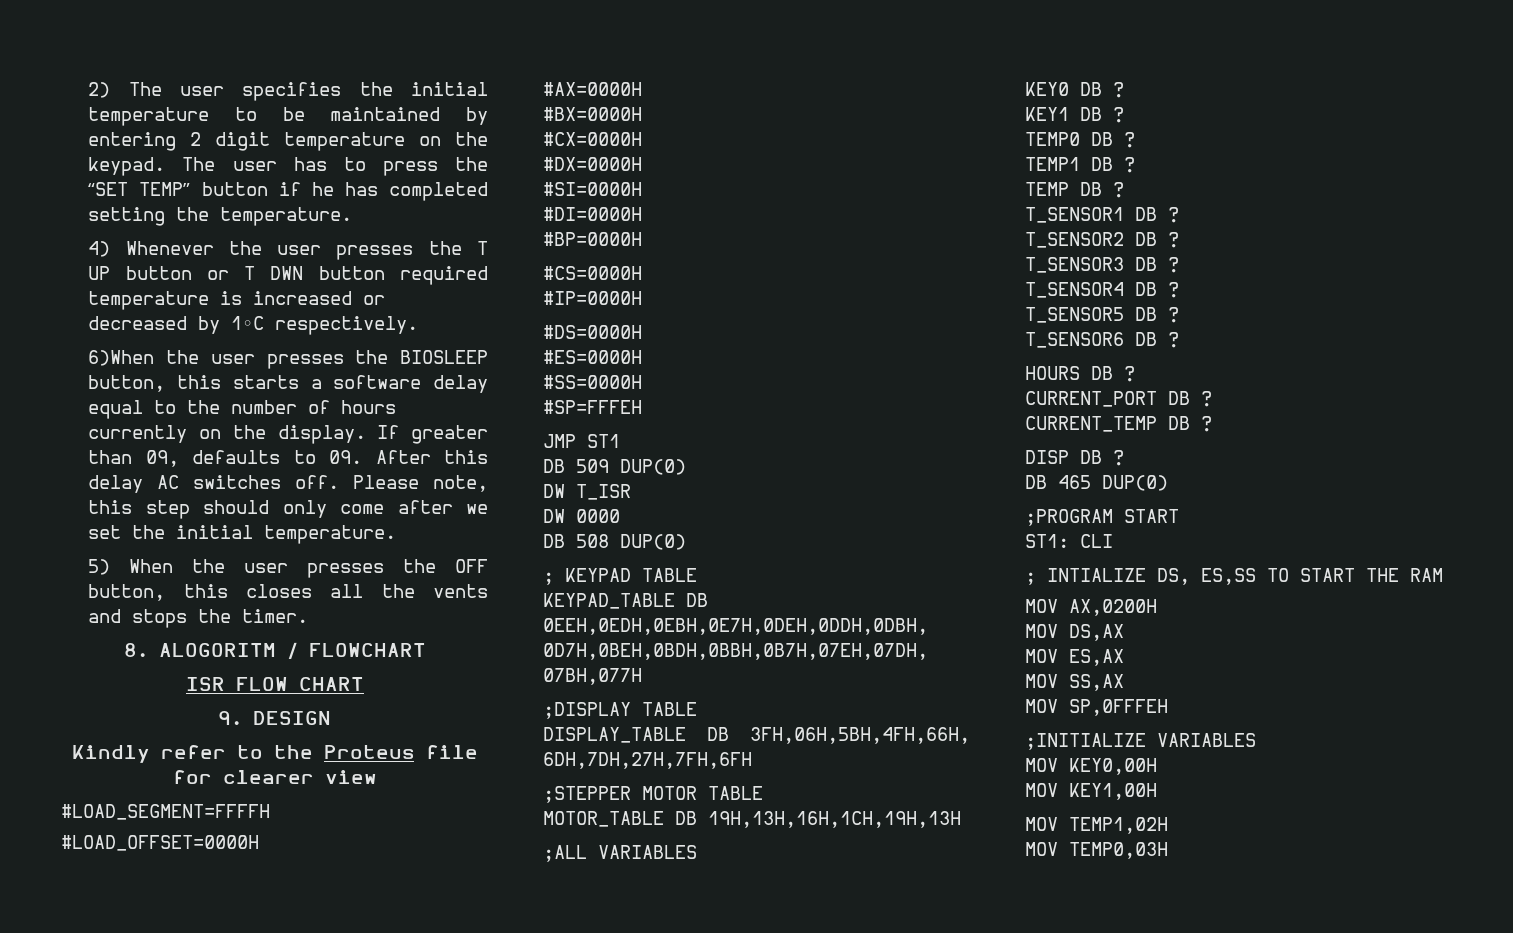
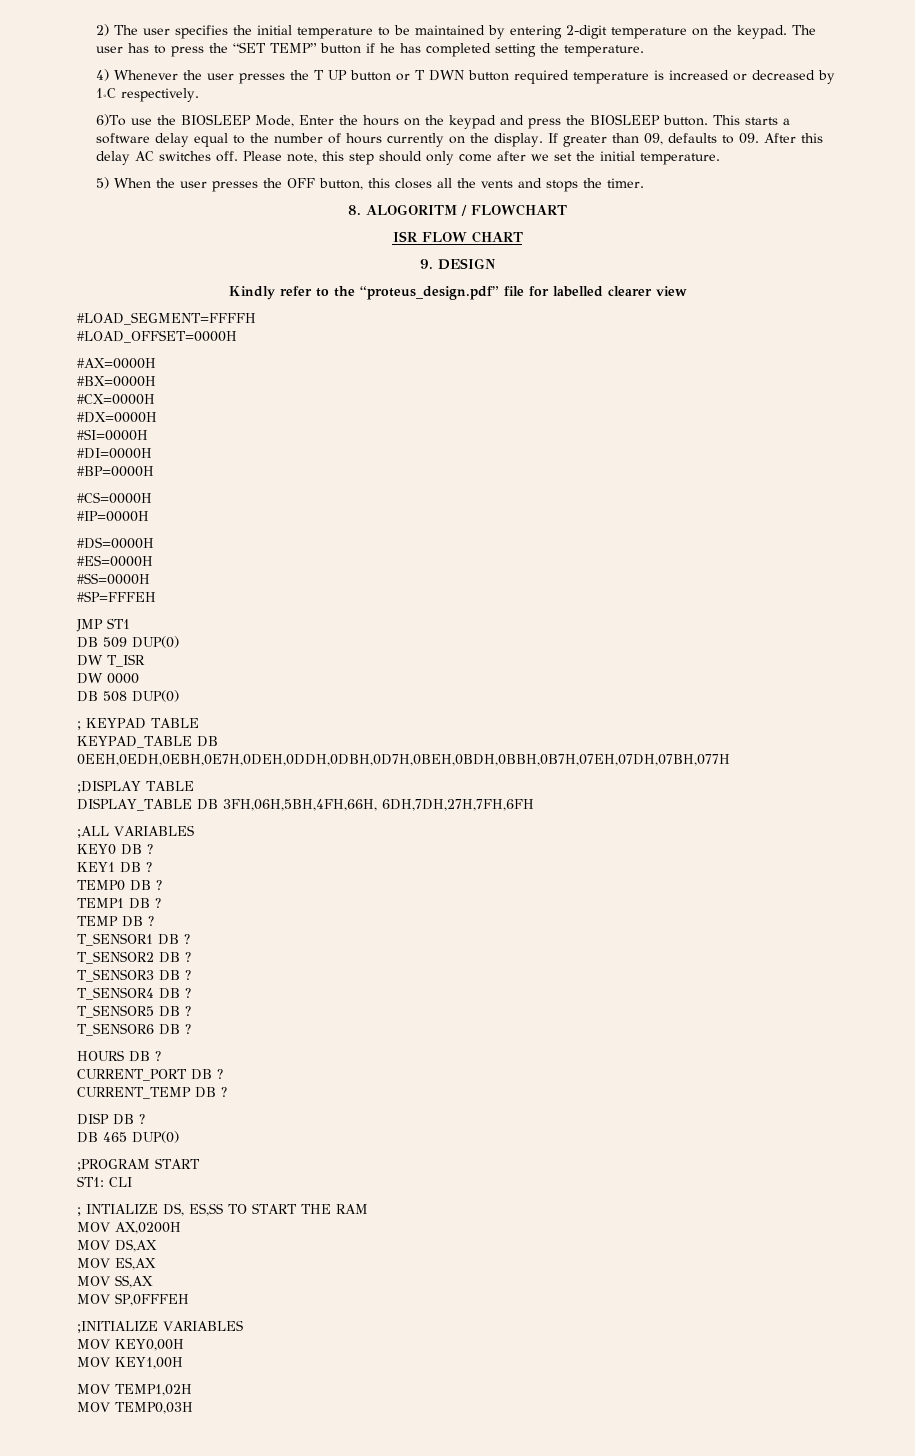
- 2) The user specifies the initial temperature to be maintained by entering 2 digit temperature on the keypad.
+ 2) The user specifies the initial temperature to be maintained by entering 2-digit temperature on the keypad.
- 6)When the user presses the BIOSLEEP button, this starts a software delay equal to the number of hours currently on the display.
+ 6)To use the BIOSLEEP Mode, Enter the hours on the keypad and press the BIOSLEEP button. This starts a software delay equal to the number of hours currently on the display.
- Kindly refer to the Proteus file for clearer view
+ Kindly refer to the “proteus_design.pdf” file for labelled clearer view
- ;STEPPER MOTOR TABLE
- MOTOR_TABLE DB 19H,13H,16H,1CH,19H,13H

